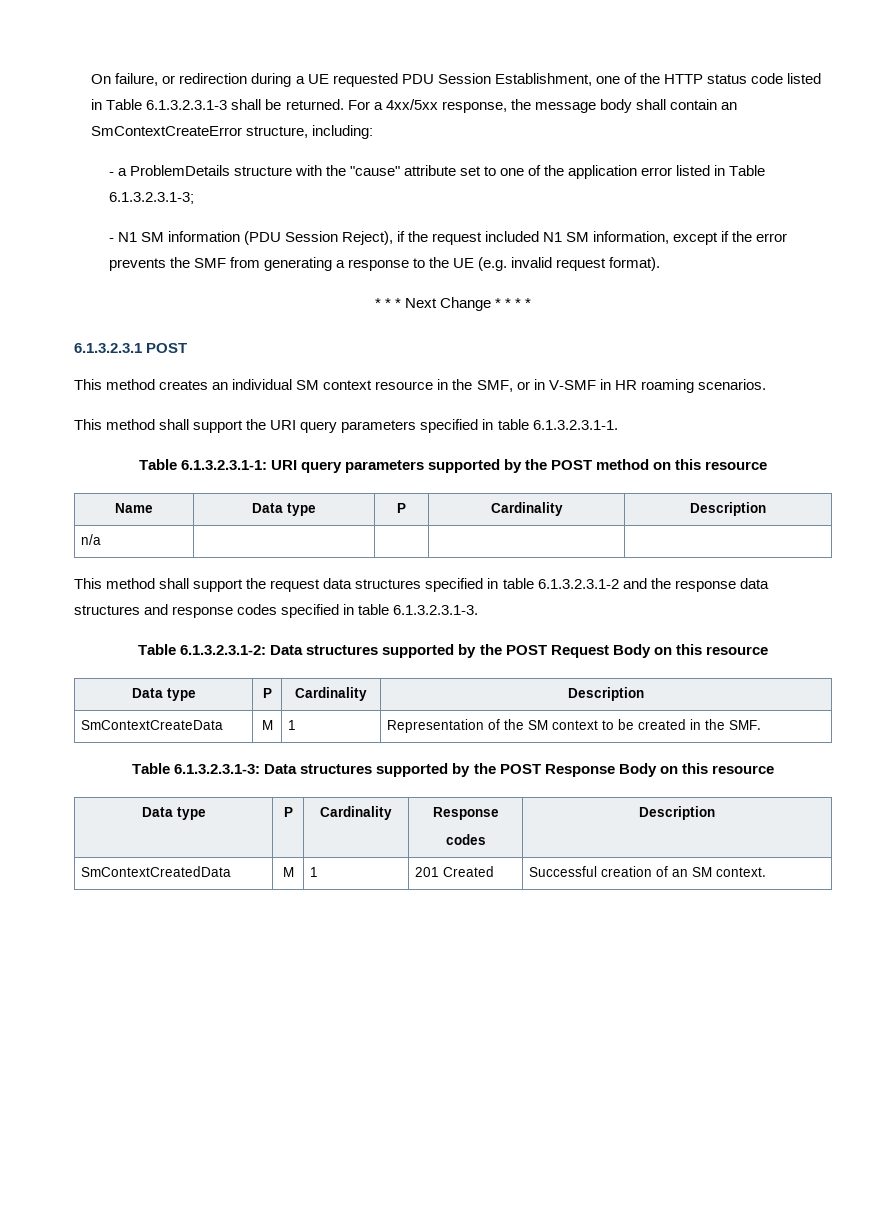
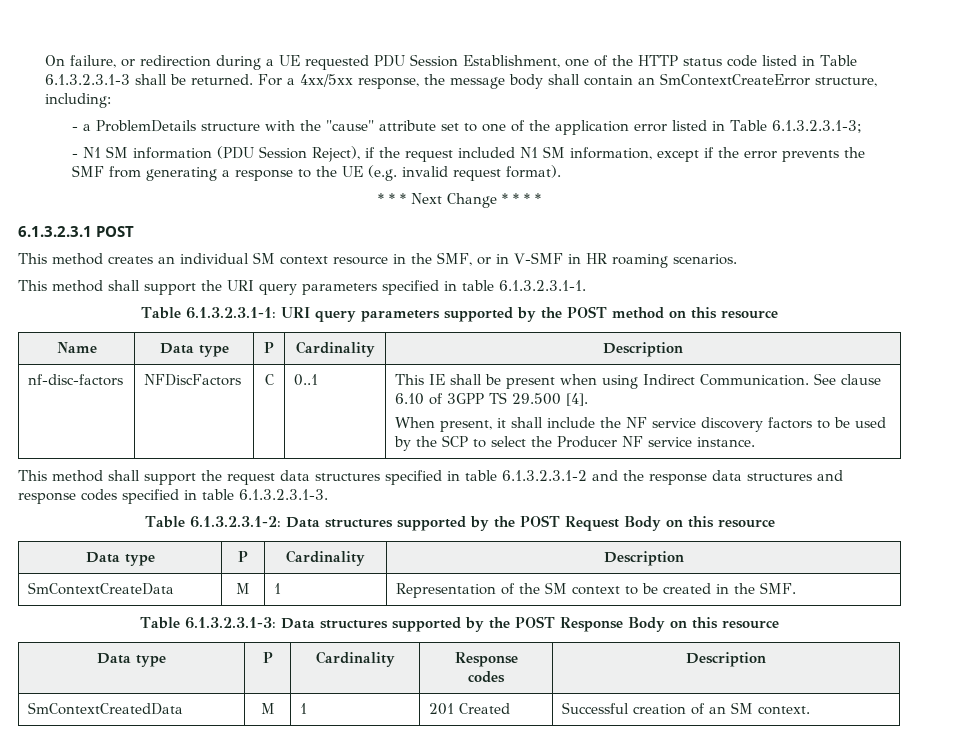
- n/a
+ nf-disc-factors | NFDiscFactors | C | 0..1 | This IE shall be present when using Indirect Communication. See clause 6.10 of 3GPP TS 29.500 [4].
+ When present, it shall include the NF service discovery factors to be used by the SCP to select the Producer NF service instance.

